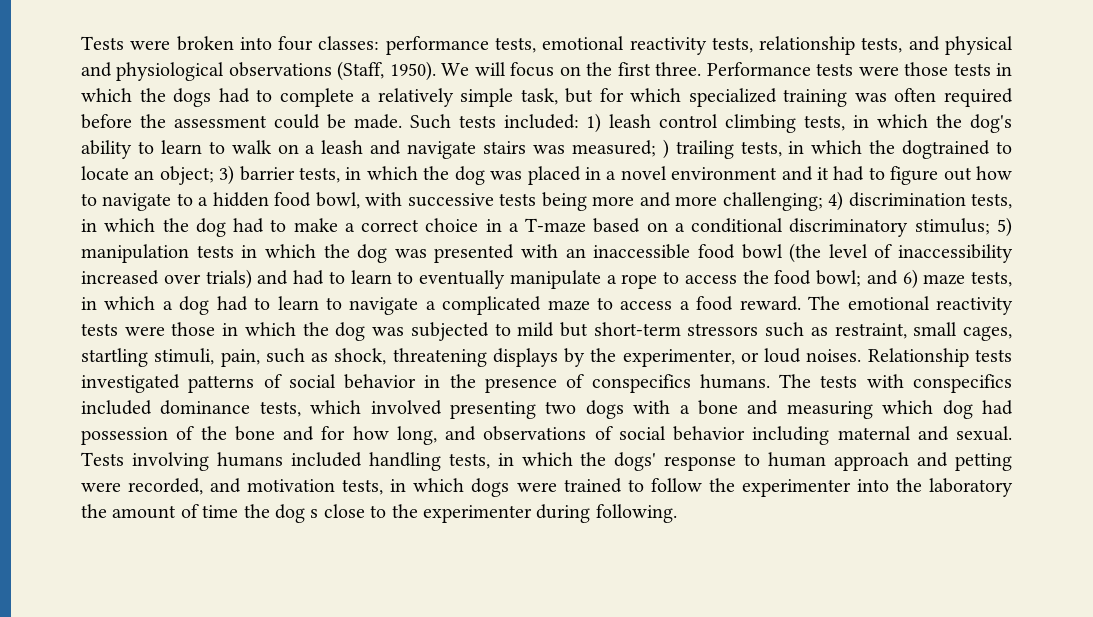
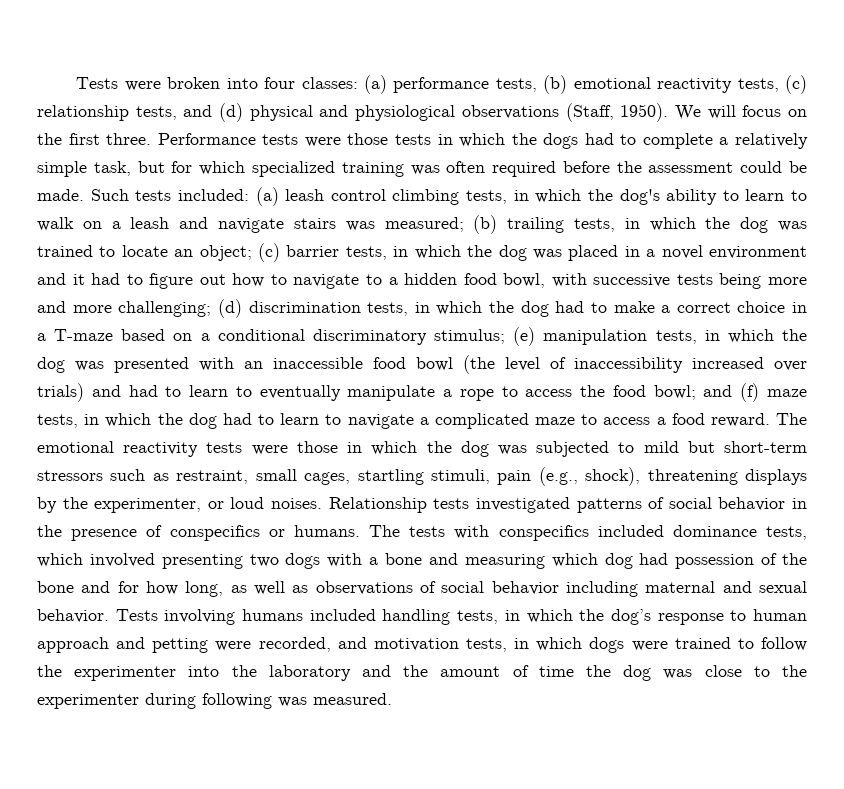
- Tests were broken into four classes: performance tests, emotional reactivity tests, relationship tests, and physical and physiological observations (Staff, 1950).
+ Tests were broken into four classes: (a) performance tests, (b) emotional reactivity tests, (c) relationship tests, and (d) physical and physiological observations (Staff, 1950).
- 1) leash control climbing tests, in which the dog's ability to learn to walk on a leash and navigate stairs was measured;
+ (a) leash control climbing tests, in which the dog's ability to learn to walk on a leash and navigate stairs was measured;
- ) trailing tests, in which the dogtrained to locate an object;
+ (b) trailing tests, in which the dog was trained to locate an object;
- 3) barrier tests, in which the dog was placed in a novel environment and it had to figure out how to navigate to a hidden food bowl, with successive tests being more and more challenging;
+ (c) barrier tests, in which the dog was placed in a novel environment and it had to figure out how to navigate to a hidden food bowl, with successive tests being more and more challenging;
- 4) discrimination tests, in which the dog had to make a correct choice in a T-maze based on a conditional discriminatory stimulus;
+ (d) discrimination tests, in which the dog had to make a correct choice in a T-maze based on a conditional discriminatory stimulus;
- 5) manipulation tests in which the dog was presented with an inaccessible food bowl (the level of inaccessibility increased over trials) and had to learn to eventually manipulate a rope to access the food bowl;
+ (e) manipulation tests, in which the dog was presented with an inaccessible food bowl (the level of inaccessibility increased over trials) and had to learn to eventually manipulate a rope to access the food bowl;
- and 6) maze tests, in which a dog had to learn to navigate a complicated maze to access a food reward.
+ and (f) maze tests, in which the dog had to learn to navigate a complicated maze to access a food reward.
- The emotional reactivity tests were those in which the dog was subjected to mild but short-term stressors such as restraint, small cages, startling stimuli, pain, such as shock, threatening displays by the experimenter, or loud noises.
+ The emotional reactivity tests were those in which the dog was subjected to mild but short-term stressors such as restraint, small cages, startling stimuli, pain (e.g., shock), threatening displays by the experimenter, or loud noises.
- Relationship tests investigated patterns of social behavior in the presence of conspecifics humans.
+ Relationship tests investigated patterns of social behavior in the presence of conspecifics or humans.
- The tests with conspecifics included dominance tests, which involved presenting two dogs with a bone and measuring which dog had possession of the bone and for how long, and observations of social behavior including maternal and sexual.
+ The tests with conspecifics included dominance tests, which involved presenting two dogs with a bone and measuring which dog had possession of the bone and for how long, as well as observations of social behavior including maternal and sexual behavior.
- Tests involving humans included handling tests, in which the dogs' response to human approach and petting were recorded, and motivation tests, in which dogs were trained to follow the experimenter into the laboratory the amount of time the dog s close to the experimenter during following.
+ Tests involving humans included handling tests, in which the dog’s response to human approach and petting were recorded, and motivation tests, in which dogs were trained to follow the experimenter into the laboratory and the amount of time the dog was close to the experimenter during following was measured.

